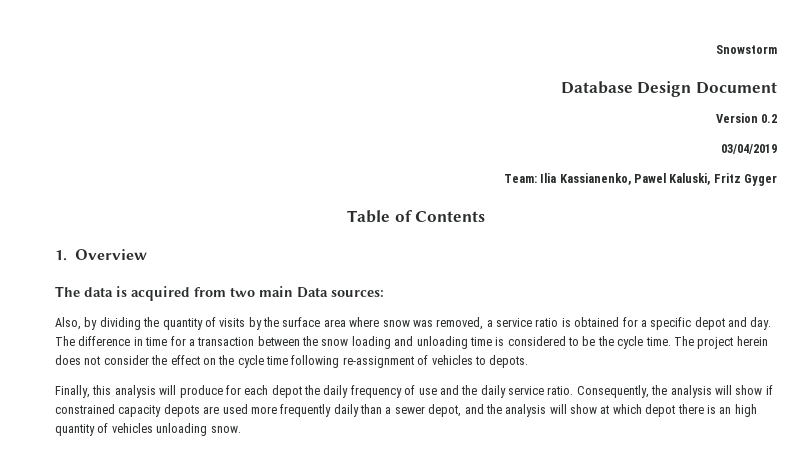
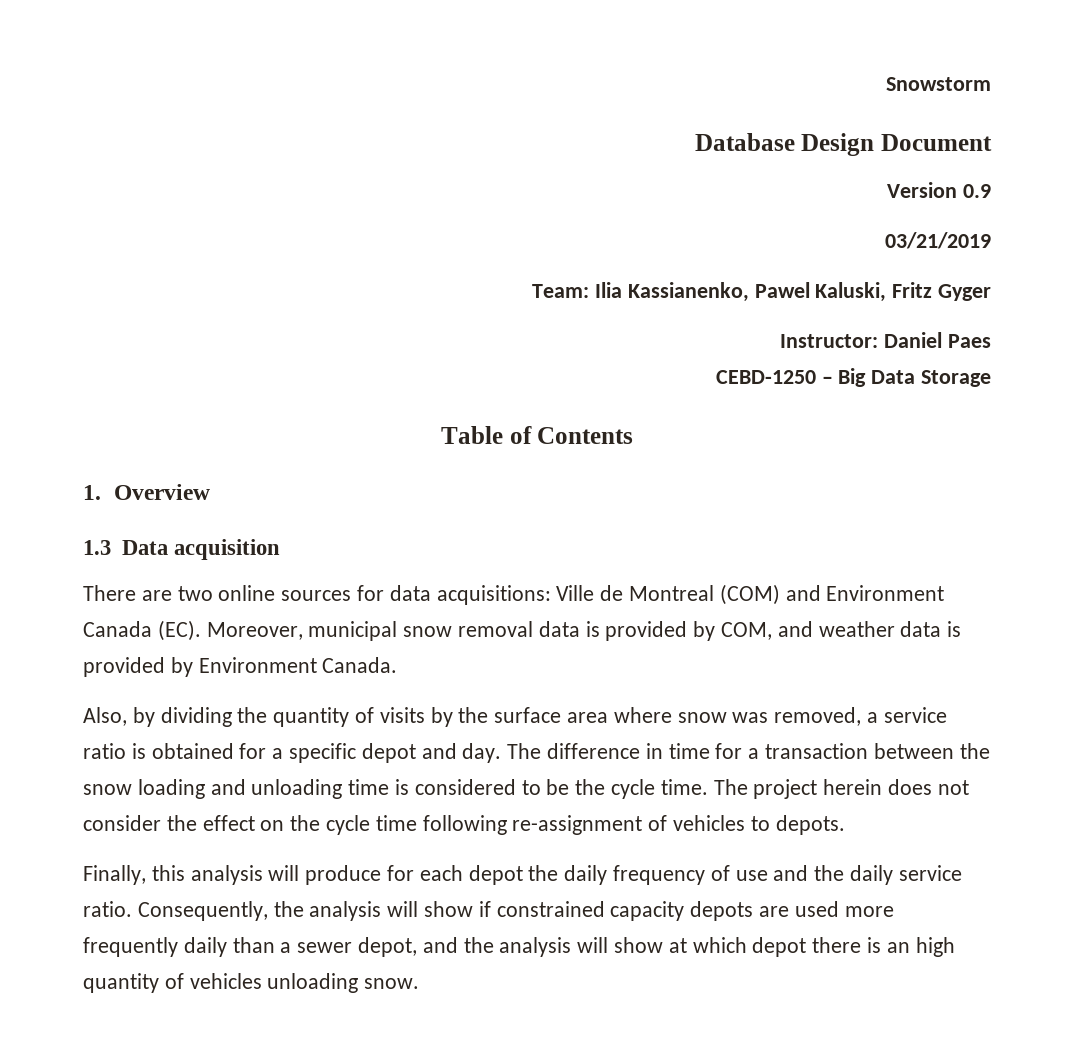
- Version 0.2
- 03/04/2019
+ Version 0.9
+ 03/21/2019
+ Instructor: Daniel Paes
+ CEBD-1250 – Big Data Storage
- The data is acquired from two main Data sources:
+ 1.3 Data acquisition
+ There are two online sources for data acquisitions: Ville de Montreal (COM) and Environment Canada (EC). Moreover, municipal snow removal data is provided by COM, and weather data is provided by Environment Canada.

